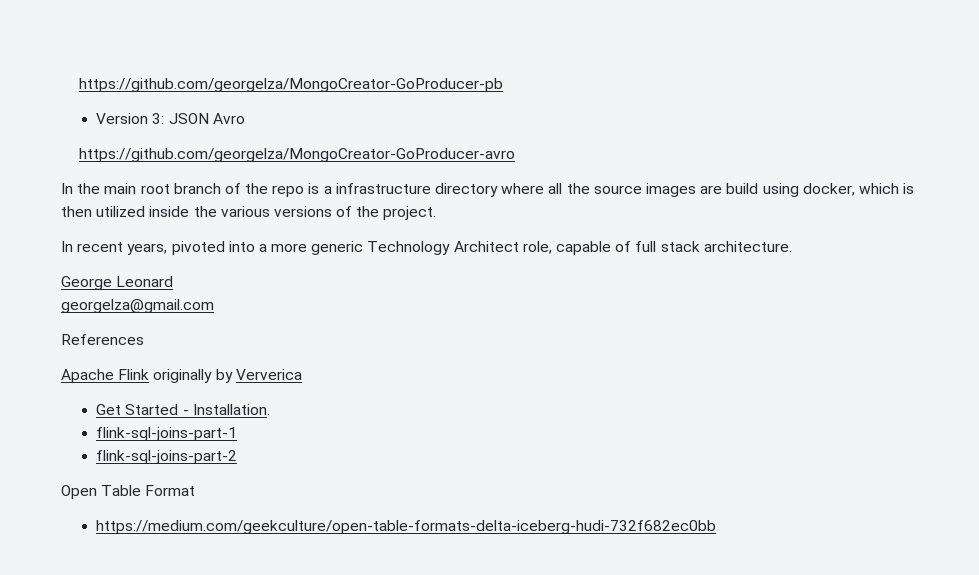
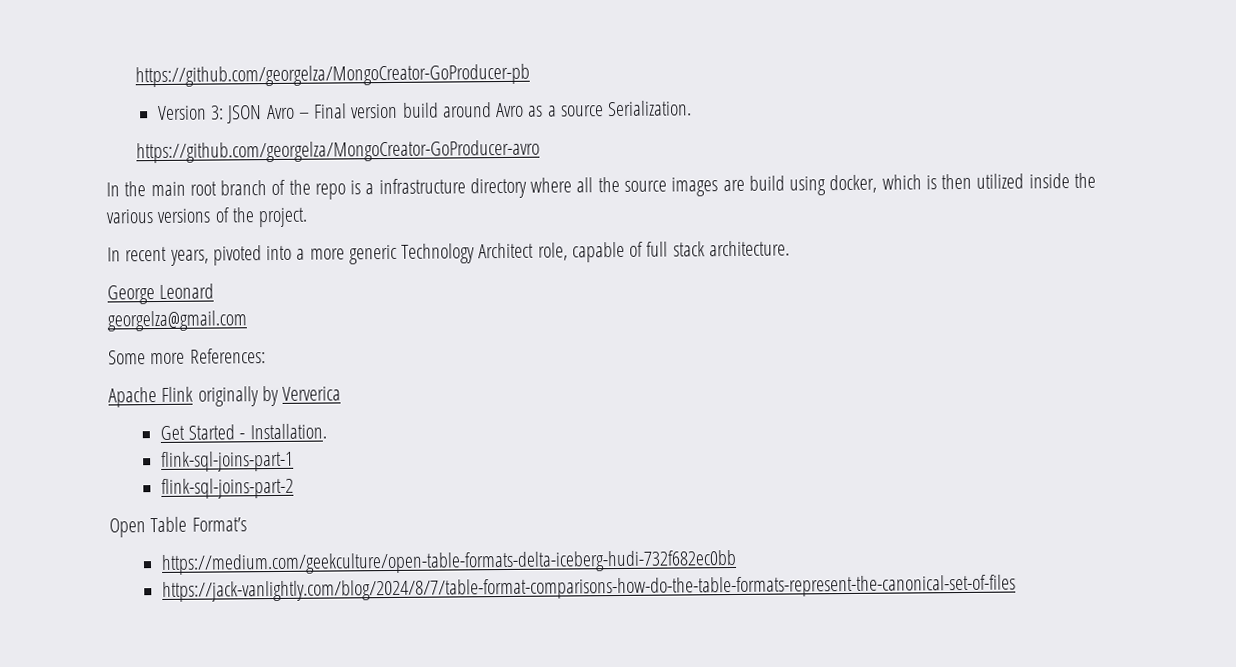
- Version 3: JSON Avro
+ Version 3: JSON Avro – Final version build around Avro as a source Serialization.
- References
+ Some more References:
- Open Table Format
+ Open Table Format’s
+ https://jack-vanlightly.com/blog/2024/8/7/table-format-comparisons-how-do-the-table-formats-represent-the-canonical-set-of-files

